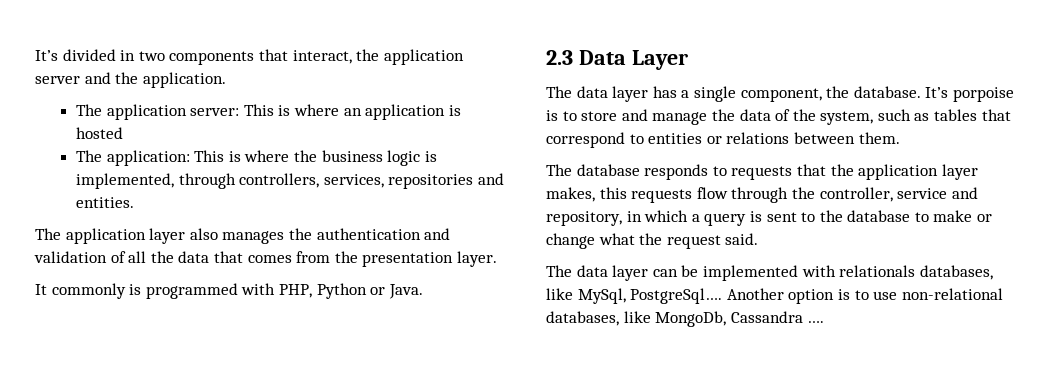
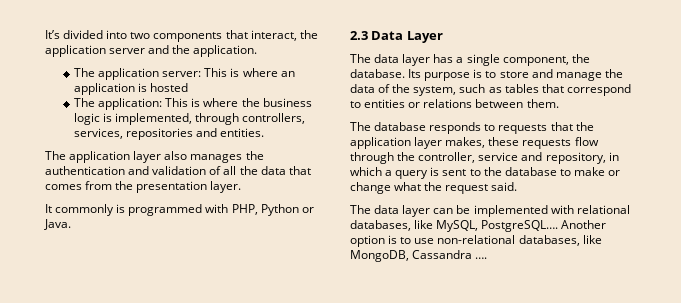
- It’s divided in two components that interact, the application server and the application.
+ It’s divided into two components that interact, the application server and the application.
- It’s porpoise is to store and manage the data of the system, such as tables that correspond to entities or relations between them.
+ Its purpose is to store and manage the data of the system, such as tables that correspond to entities or relations between them.
- The database responds to requests that the application layer makes, this requests flow through the controller, service and repository, in which a query is sent to the database to make or change what the request said.
+ The database responds to requests that the application layer makes, these requests flow through the controller, service and repository, in which a query is sent to the database to make or change what the request said.
- The data layer can be implemented with relationals databases, like MySql, PostgreSql….
+ The data layer can be implemented with relational databases, like MySQL, PostgreSQL….
- Another option is to use non-relational databases, like MongoDb, Cassandra ….
+ Another option is to use non-relational databases, like MongoDB, Cassandra ….

